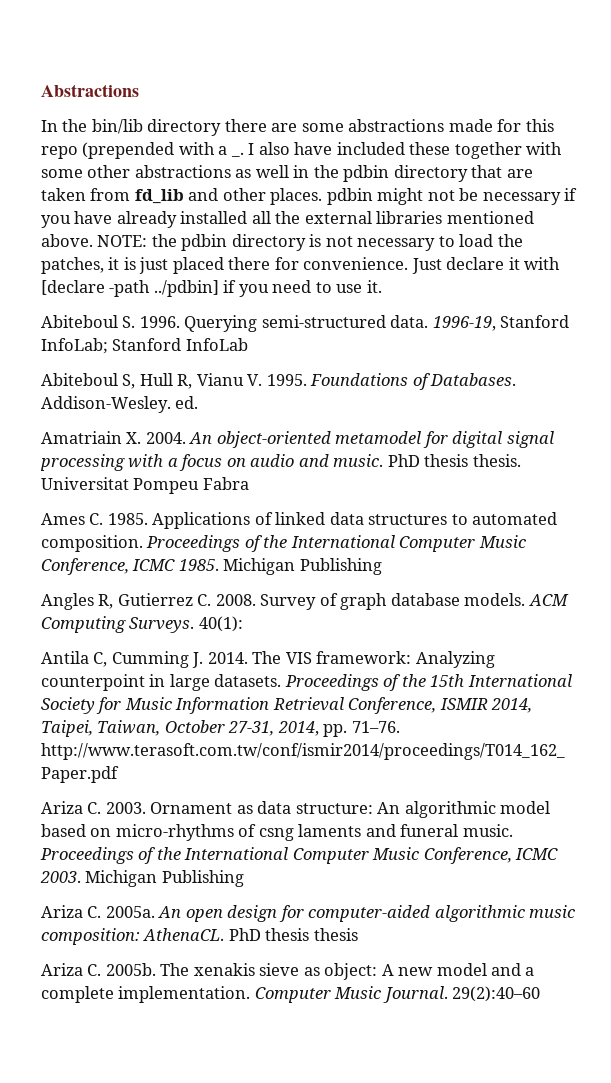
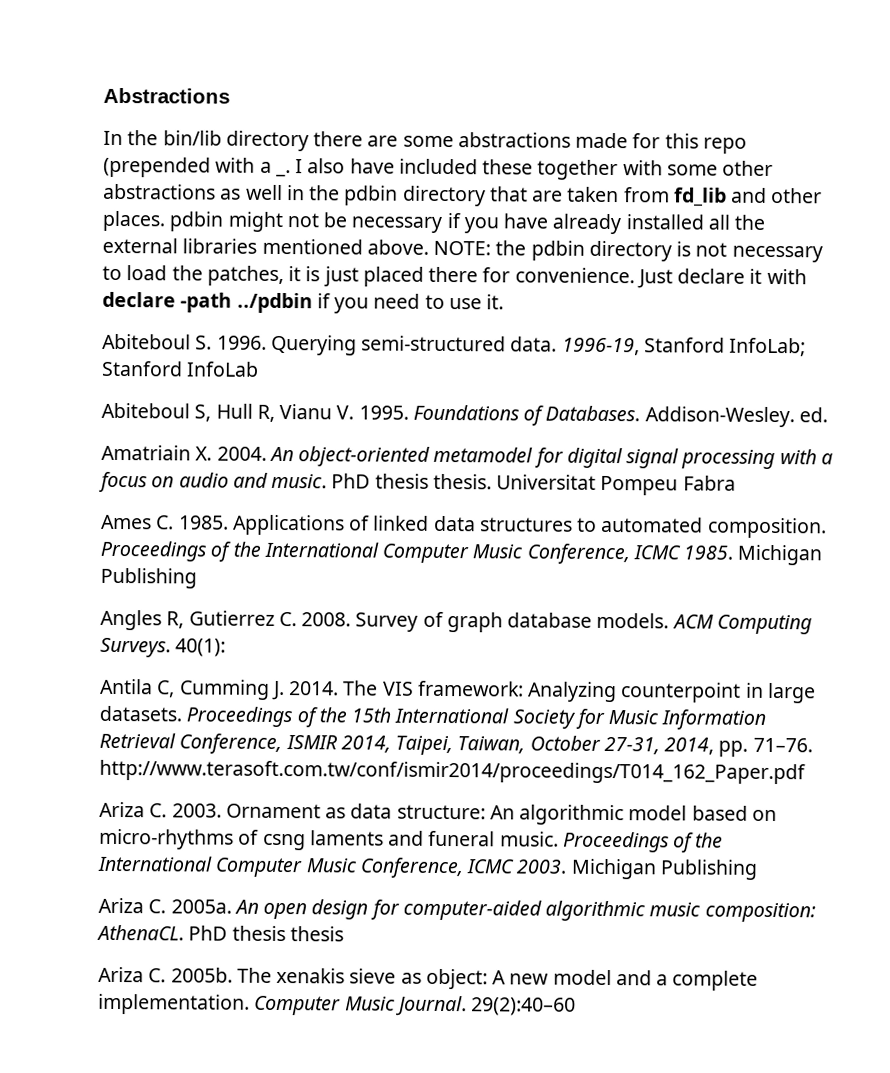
- Just declare it with [declare -path ../pdbin] if you need to use it.
+ Just declare it with declare -path ../pdbin if you need to use it.

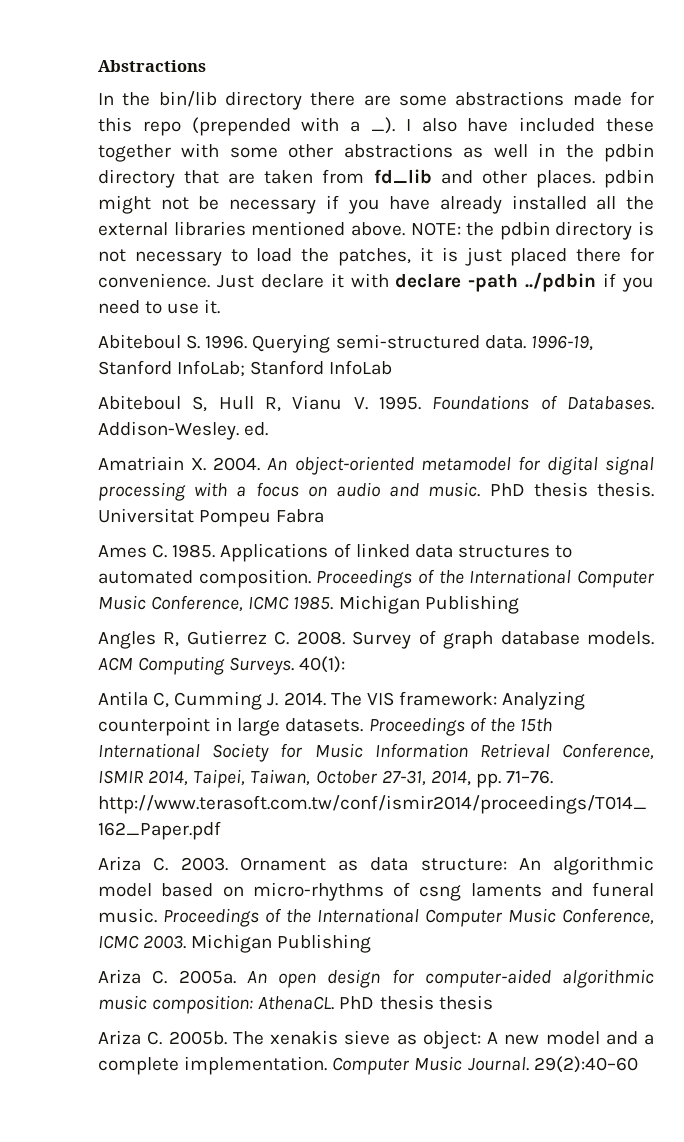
- In the bin/lib directory there are some abstractions made for this repo (prepended with a _.
+ In the bin/lib directory there are some abstractions made for this repo (prepended with a _).

